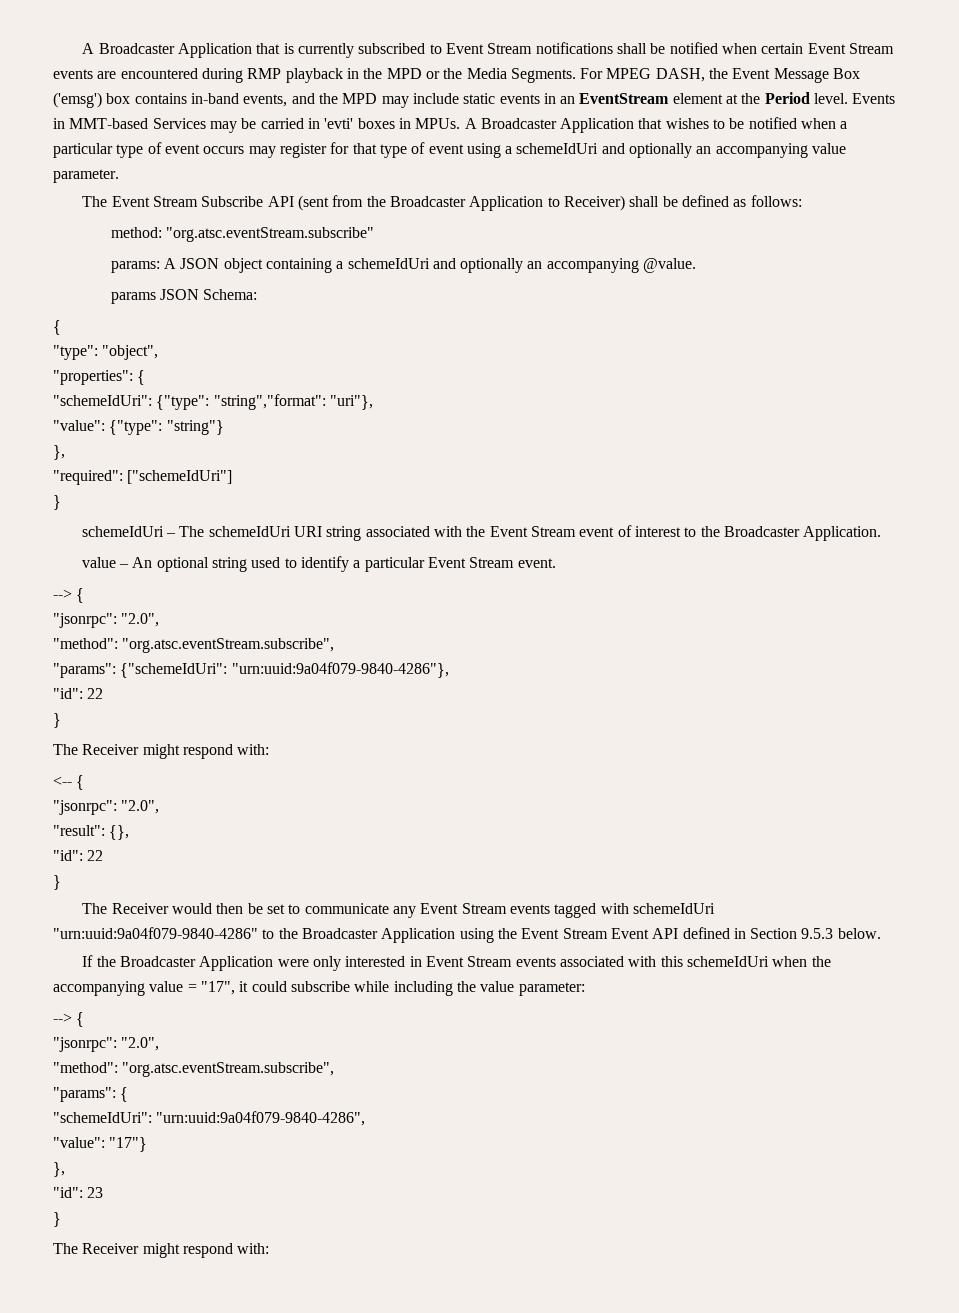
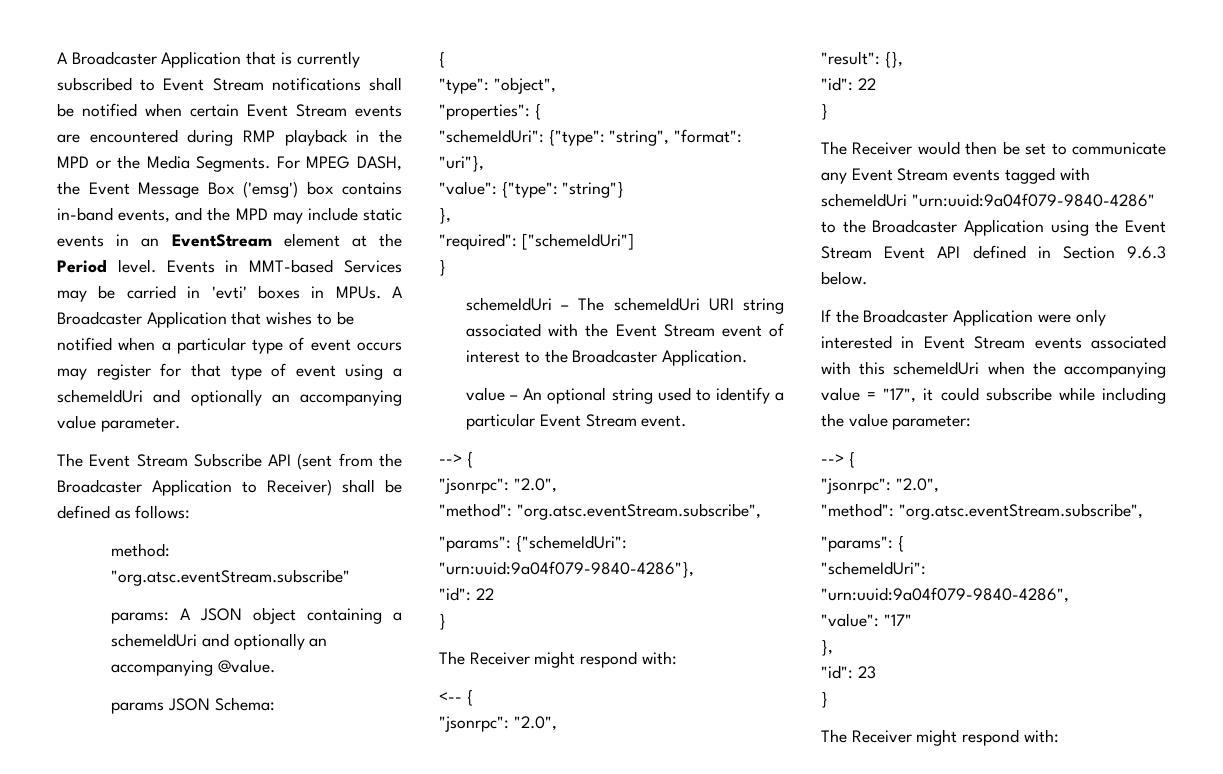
- "schemeIdUri": {"type": "string","format": "uri"},
+ "schemeIdUri": {"type": "string", "format": "uri"},
- The Receiver would then be set to communicate any Event Stream events tagged with schemeIdUri "urn:uuid:9a04f079-9840-4286" to the Broadcaster Application using the Event Stream Event API defined in Section 9.5.3 below.
+ The Receiver would then be set to communicate any Event Stream events tagged with schemeIdUri "urn:uuid:9a04f079-9840-4286" to the Broadcaster Application using the Event Stream Event API defined in Section 9.6.3 below.
- "value": "17"}
+ "value": "17"

